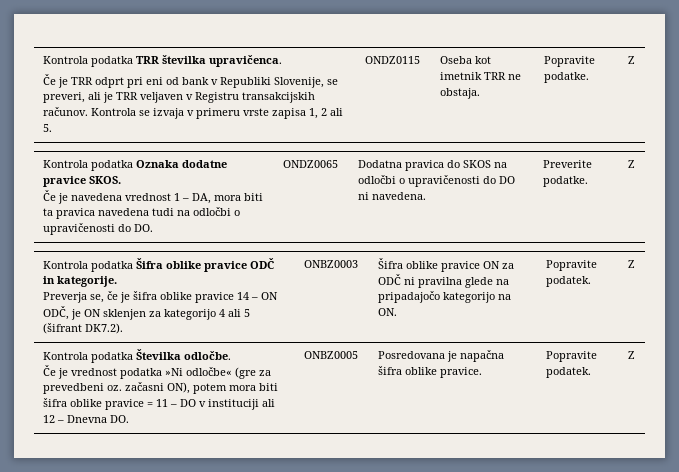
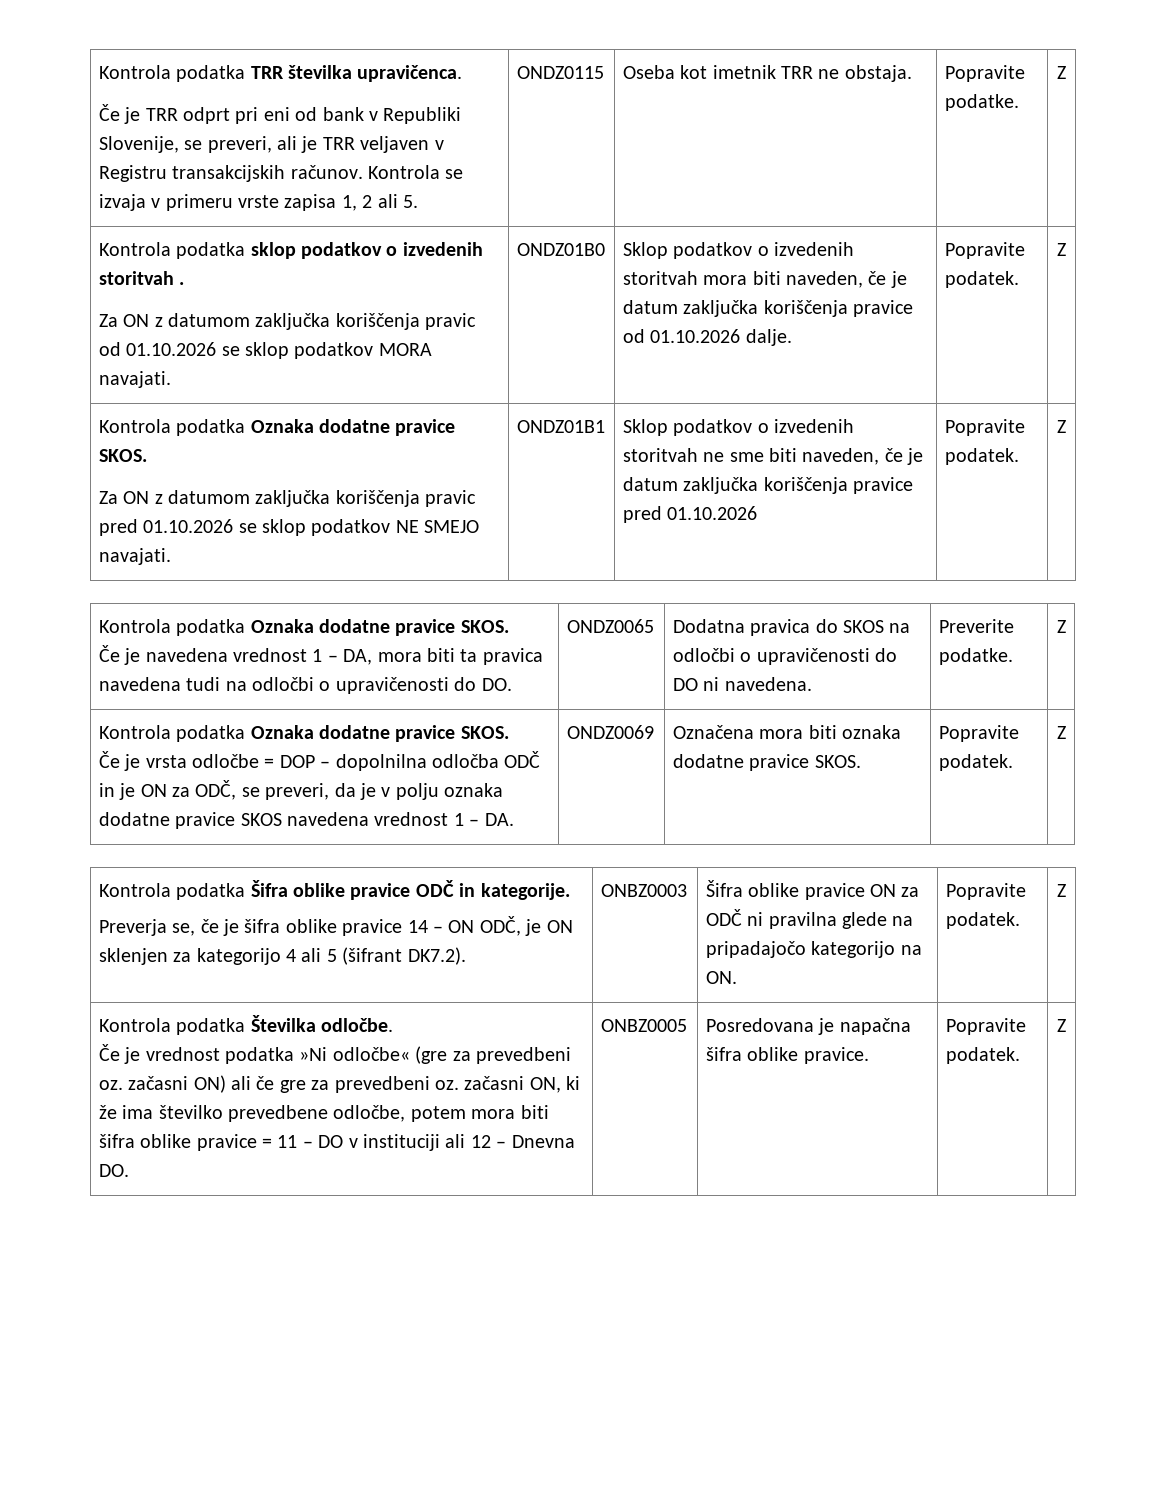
+ Kontrola podatka sklop podatkov o izvedenih storitvah .
+ Za ON z datumom zaključka koriščenja pravic od 01.10.2026 se sklop podatkov MORA navajati. | ONDZ01B0 | Sklop podatkov o izvedenih storitvah mora biti naveden, če je datum zaključka koriščenja pravice od 01.10.2026 dalje. | Popravite podatek. | Z
+ Kontrola podatka Oznaka dodatne pravice SKOS.
+ Za ON z datumom zaključka koriščenja pravic pred 01.10.2026 se sklop podatkov NE SMEJO navajati. | ONDZ01B1 | Sklop podatkov o izvedenih storitvah ne sme biti naveden, če je datum zaključka koriščenja pravice pred 01.10.2026 | Popravite podatek. | Z
  Preverite podatke. | Z
+ Kontrola podatka Oznaka dodatne pravice SKOS.
+ Če je vrsta odločbe = DOP – dopolnilna odločba ODČ in je ON za ODČ, se preveri, da je v polju oznaka dodatne pravice SKOS navedena vrednost 1 – DA. | ONDZ0069 | Označena mora biti oznaka dodatne pravice SKOS. | Popravite podatek. | Z
- Če je vrednost podatka »Ni odločbe« (gre za prevedbeni oz. začasni ON), potem mora biti šifra oblike pravice = 11 – DO v instituciji ali 12 – Dnevna DO.
+ Če je vrednost podatka »Ni odločbe« (gre za prevedbeni oz. začasni ON) ali če gre za prevedbeni oz. začasni ON, ki že ima številko prevedbene odločbe, potem mora biti šifra oblike pravice = 11 – DO v instituciji ali 12 – Dnevna DO.

